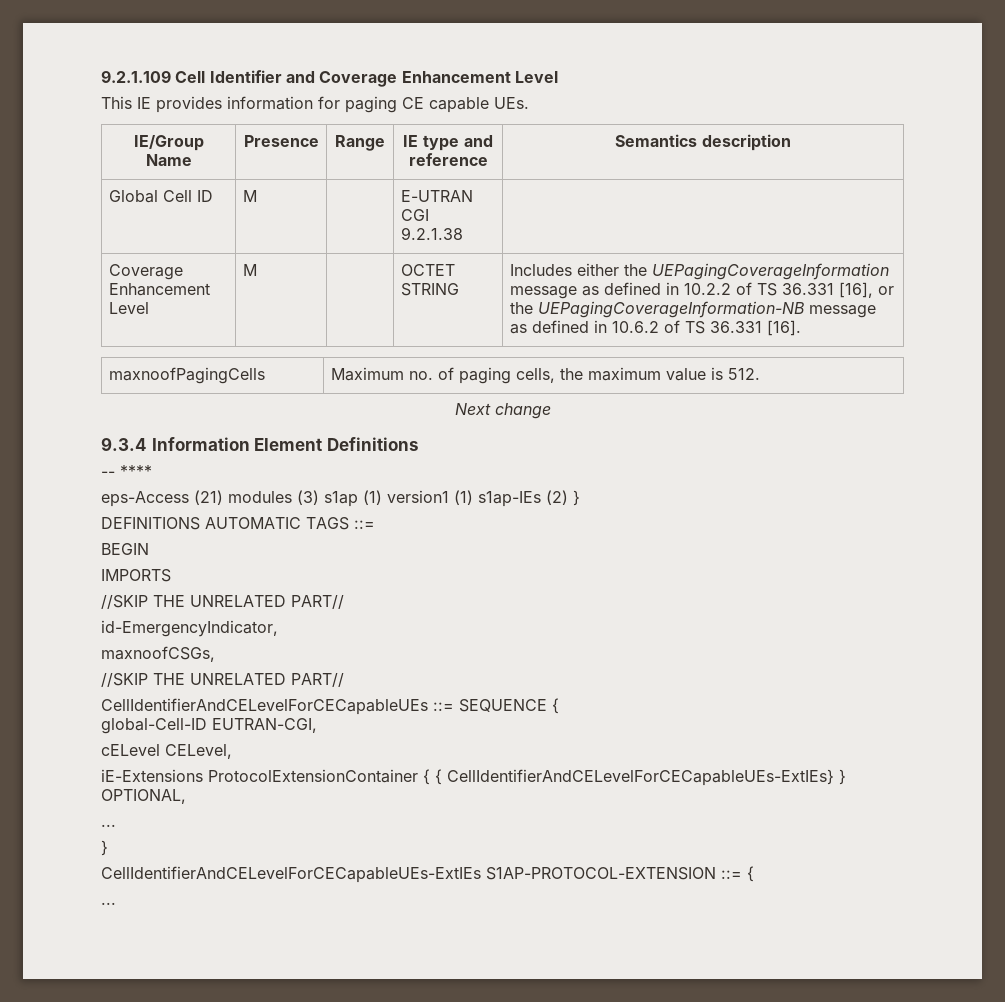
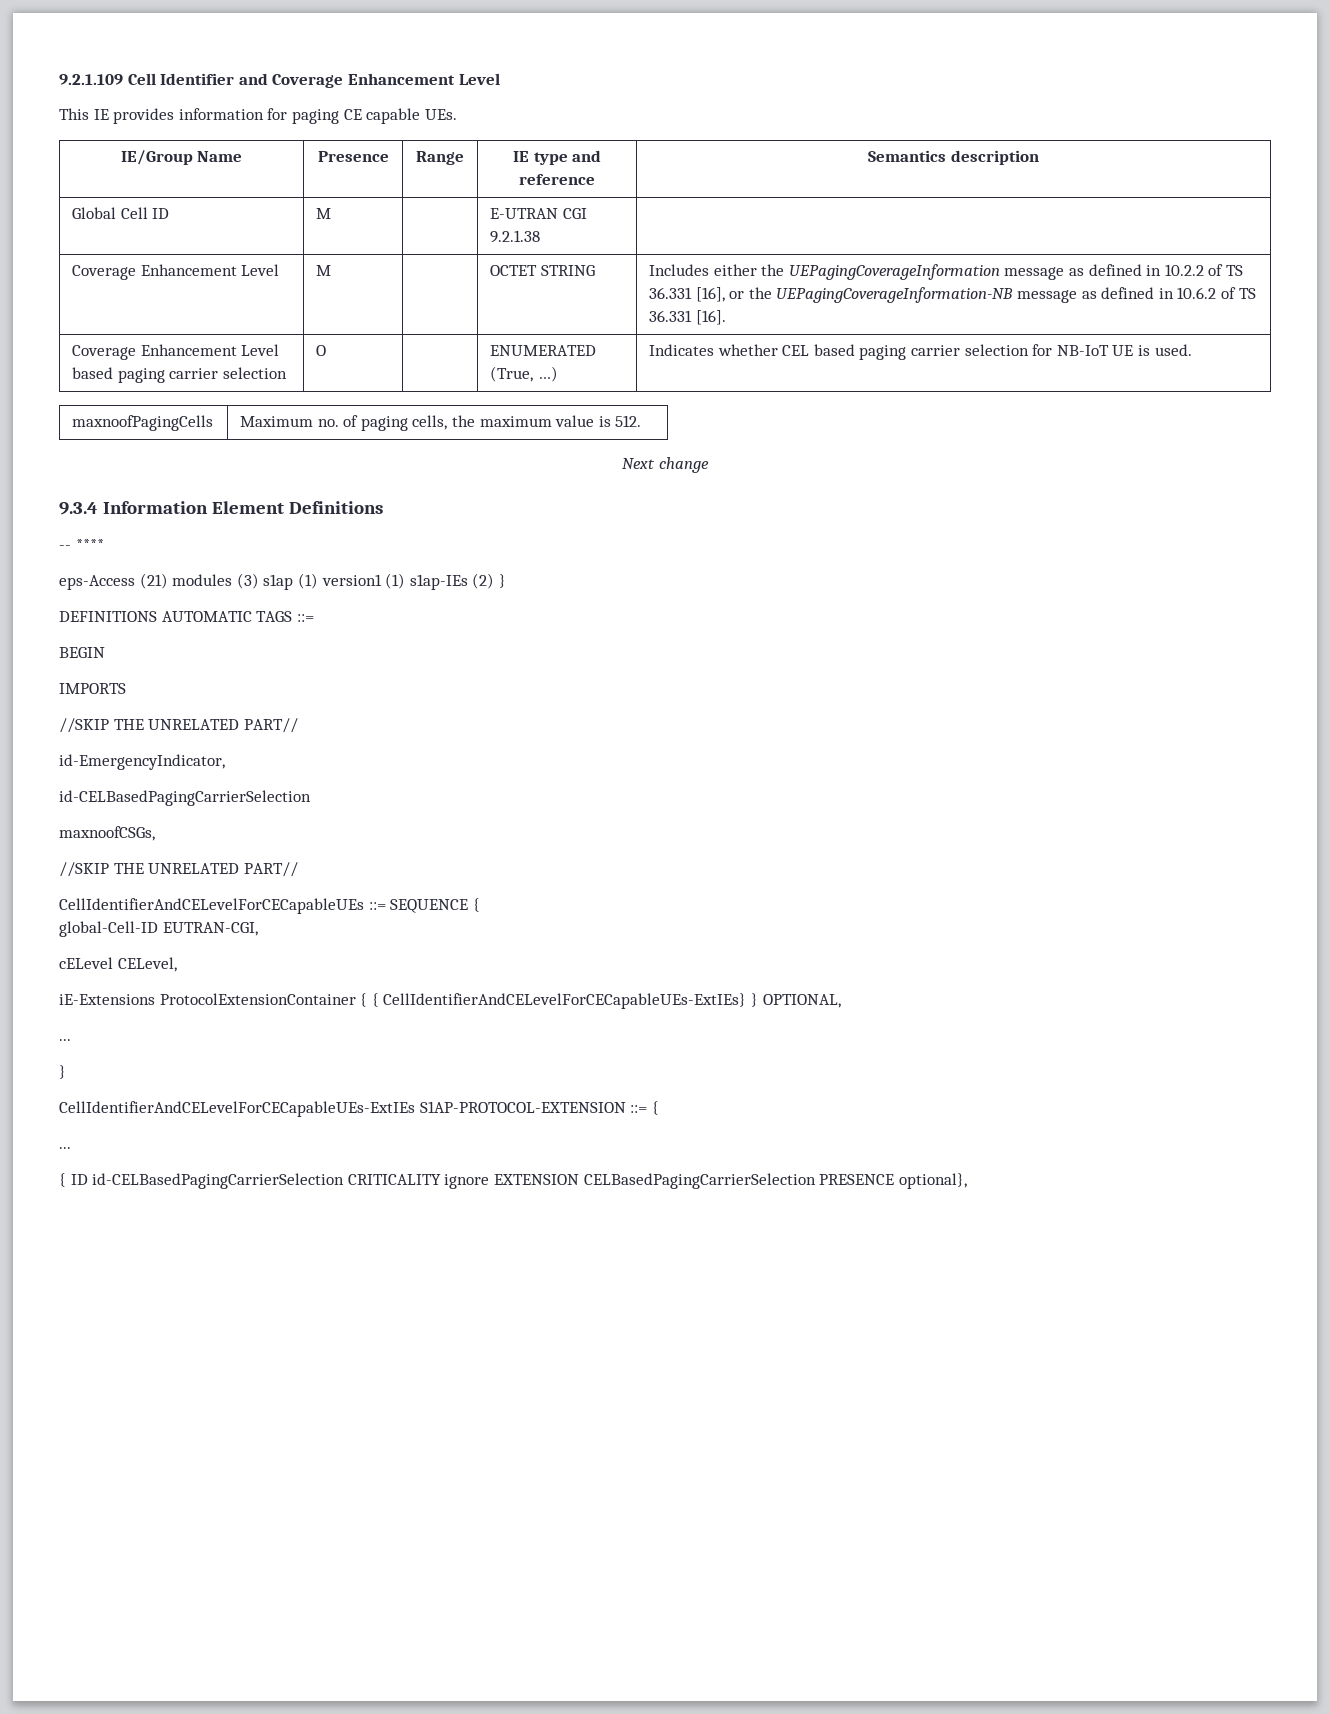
+ Coverage Enhancement Level based paging carrier selection | O | | ENUMERATED (True, …) | Indicates whether CEL based paging carrier selection for NB-IoT UE is used.
  id-EmergencyIndicator,
+ id-CELBasedPagingCarrierSelection
+ { ID id-CELBasedPagingCarrierSelection CRITICALITY ignore EXTENSION CELBasedPagingCarrierSelection PRESENCE optional},

